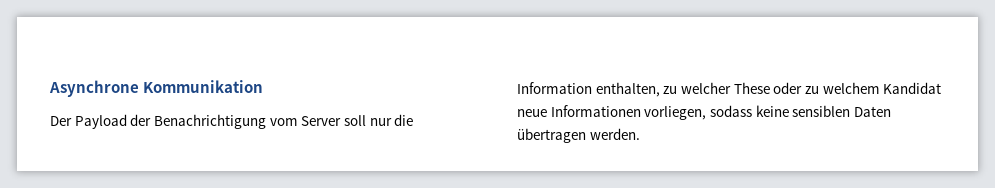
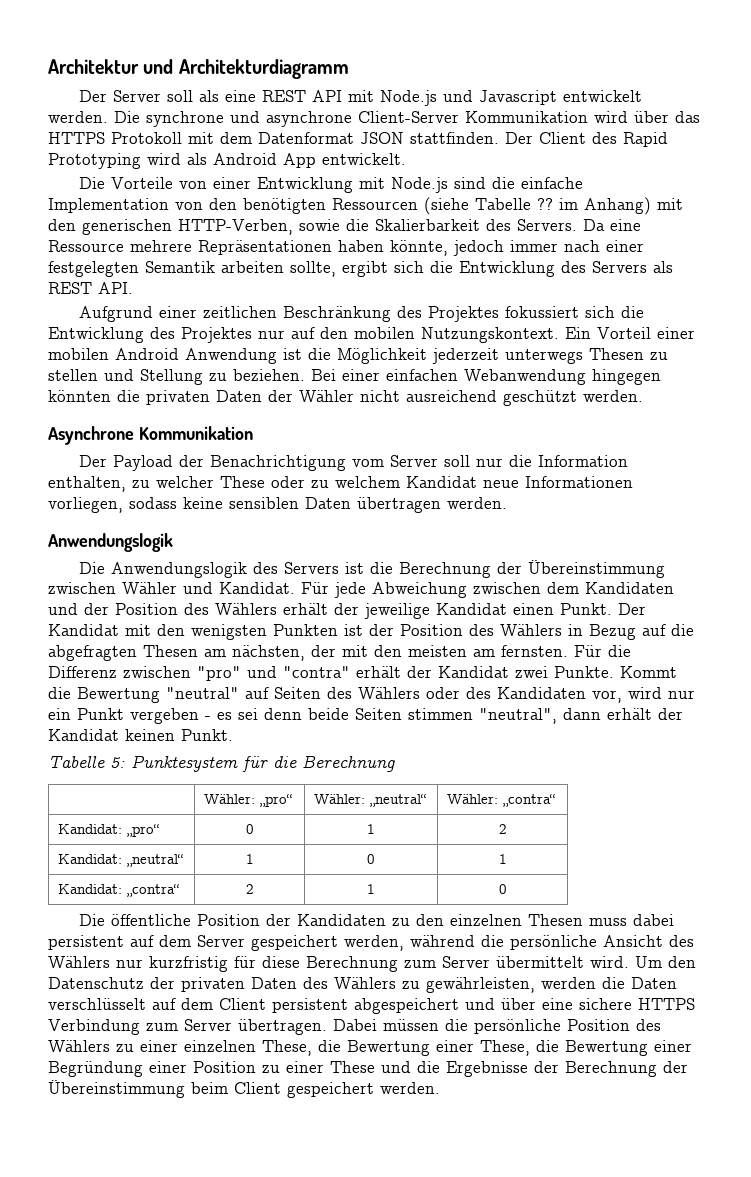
+ Architektur und Architekturdiagramm
+ Der Server soll als eine REST API mit Node.js und Javascript entwickelt werden. Die synchrone und asynchrone Client-Server Kommunikation wird über das HTTPS Protokoll mit dem Datenformat JSON stattfinden. Der Client des Rapid Prototyping wird als Android App entwickelt.
+ Die Vorteile von einer Entwicklung mit Node.js sind die einfache Implementation von den benötigten Ressourcen (siehe Tabelle ?? im Anhang) mit den generischen HTTP-Verben, sowie die Skalierbarkeit des Servers. Da eine Ressource mehrere Repräsentationen haben könnte, jedoch immer nach einer festgelegten Semantik arbeiten sollte, ergibt sich die Entwicklung des Servers als REST API.
+ Aufgrund einer zeitlichen Beschränkung des Projektes fokussiert sich die Entwicklung des Projektes nur auf den mobilen Nutzungskontext. Ein Vorteil einer mobilen Android Anwendung ist die Möglichkeit jederzeit unterwegs Thesen zu stellen und Stellung zu beziehen. Bei einer einfachen Webanwendung hingegen könnten die privaten Daten der Wähler nicht ausreichend geschützt werden.
  Der Payload der Benachrichtigung vom Server soll nur die Information enthalten, zu welcher These oder zu welchem Kandidat neue Informationen vorliegen, sodass keine sensiblen Daten übertragen werden.
+ Anwendungslogik
+ Die Anwendungslogik des Servers ist die Berechnung der Übereinstimmung zwischen Wähler und Kandidat. Für jede Abweichung zwischen dem Kandidaten und der Position des Wählers erhält der jeweilige Kandidat einen Punkt. Der Kandidat mit den wenigsten Punkten ist der Position des Wählers in Bezug auf die abgefragten Thesen am nächsten, der mit den meisten am fernsten. Für die Differenz zwischen "pro" und "contra" erhält der Kandidat zwei Punkte. Kommt die Bewertung "neutral" auf Seiten des Wählers oder des Kandidaten vor, wird nur ein Punkt vergeben - es sei denn beide Seiten stimmen "neutral", dann erhält der Kandidat keinen Punkt.
+ Tabelle 5: Punktesystem für die Berechnung
+ | Wähler: „pro“ | Wähler: „neutral“ | Wähler: „contra“
+ Kandidat: „pro“ | 0 | 1 | 2
+ Kandidat: „neutral“ | 1 | 0 | 1
+ Kandidat: „contra“ | 2 | 1 | 0
+ Die öffentliche Position der Kandidaten zu den einzelnen Thesen muss dabei persistent auf dem Server gespeichert werden, während die persönliche Ansicht des Wählers nur kurzfristig für diese Berechnung zum Server übermittelt wird. Um den Datenschutz der privaten Daten des Wählers zu gewährleisten, werden die Daten verschlüsselt auf dem Client persistent abgespeichert und über eine sichere HTTPS Verbindung zum Server übertragen. Dabei müssen die persönliche Position des Wählers zu einer einzelnen These, die Bewertung einer These, die Bewertung einer Begründung einer Position zu einer These und die Ergebnisse der Berechnung der Übereinstimmung beim Client gespeichert werden.

